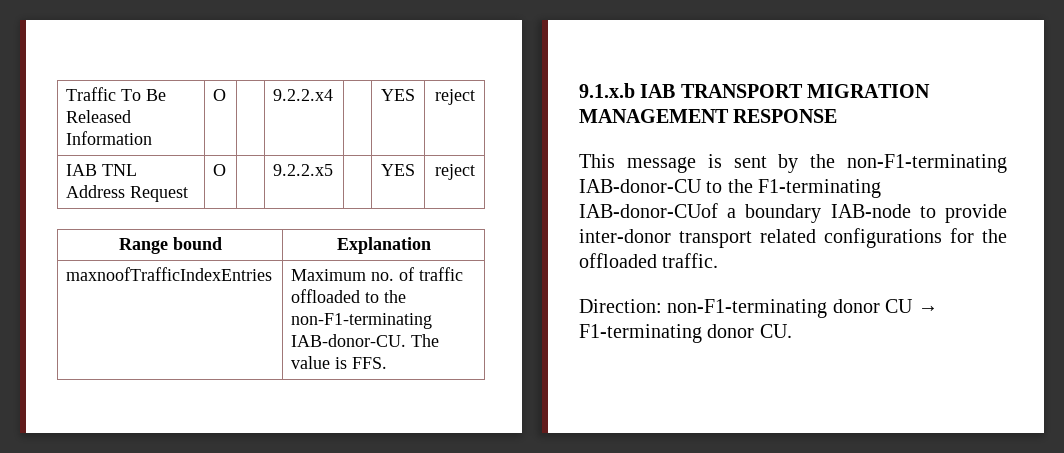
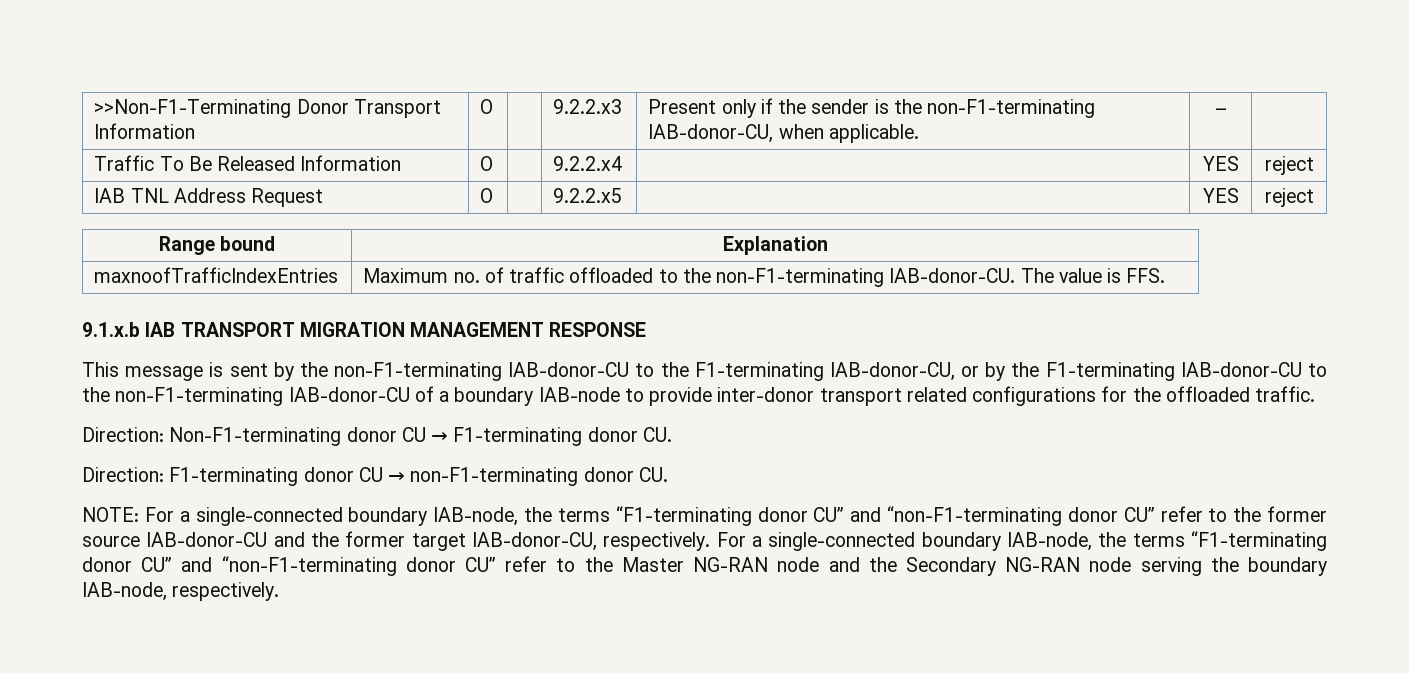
+ >>Non-F1-Terminating Donor Transport Information | O | | 9.2.2.x3 | Present only if the sender is the non-F1-terminating IAB-donor-CU, when applicable. | – |
- This message is sent by the non-F1-terminating IAB-donor-CU to the F1-terminating IAB-donor-CUof a boundary IAB-node to provide inter-donor transport related configurations for the offloaded traffic.
+ This message is sent by the non-F1-terminating IAB-donor-CU to the F1-terminating IAB-donor-CU, or by the F1-terminating IAB-donor-CU to the non-F1-terminating IAB-donor-CU of a boundary IAB-node to provide inter-donor transport related configurations for the offloaded traffic.
- Direction: non-F1-terminating donor CU → F1-terminating donor CU.
+ Direction: Non-F1-terminating donor CU → F1-terminating donor CU.
+ Direction: F1-terminating donor CU → non-F1-terminating donor CU.
+ NOTE: For a single-connected boundary IAB-node, the terms “F1-terminating donor CU” and “non-F1-terminating donor CU” refer to the former source IAB-donor-CU and the former target IAB-donor-CU, respectively. For a single-connected boundary IAB-node, the terms “F1-terminating donor CU” and “non-F1-terminating donor CU” refer to the Master NG-RAN node and the Secondary NG-RAN node serving the boundary IAB-node, respectively.

